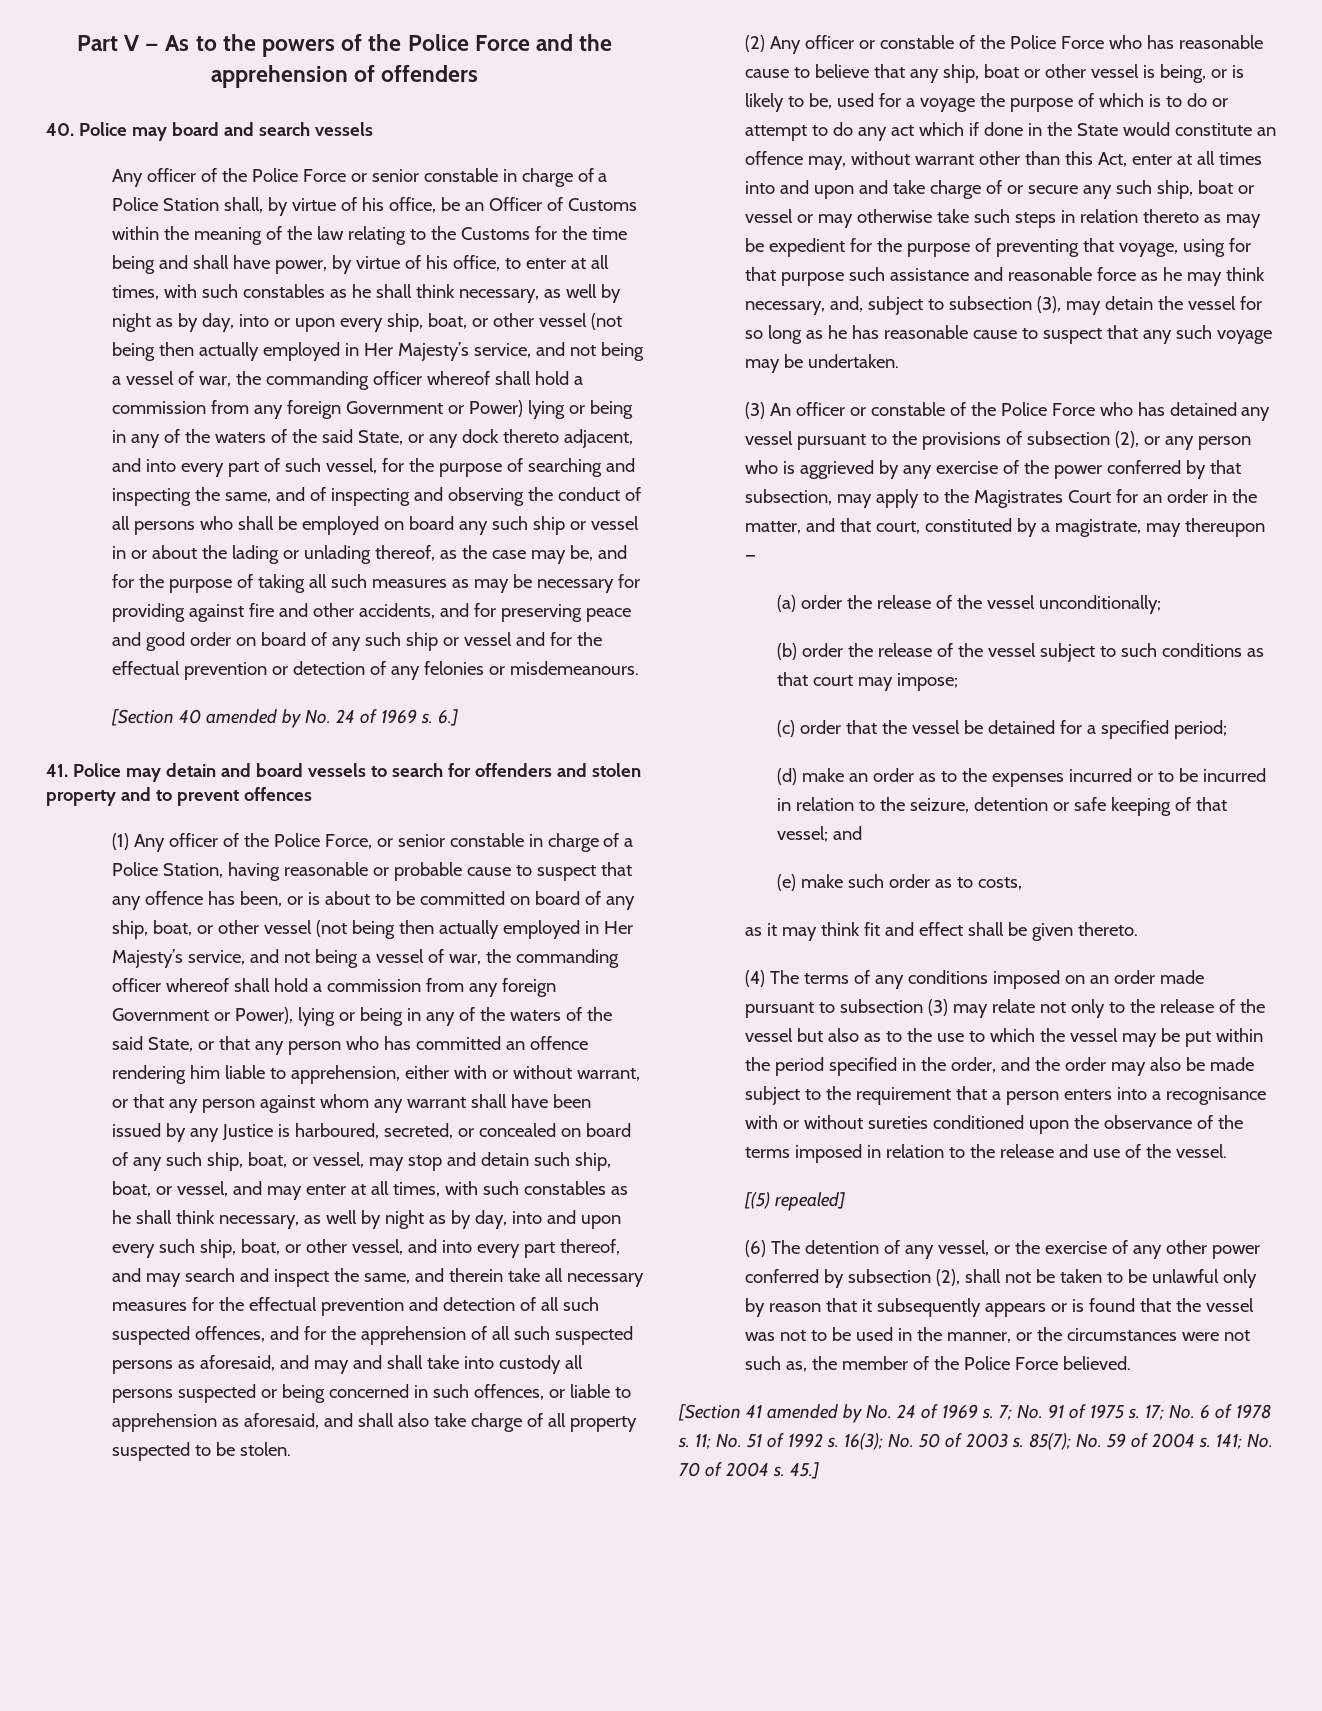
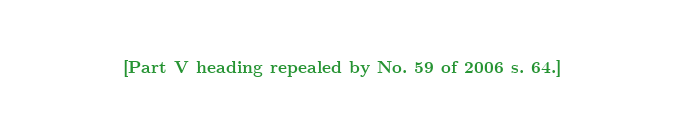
- Part V — As to the powers of the Police Force and the apprehension of offenders
- 40. Police may board and search vessels
- Any officer of the Police Force or senior constable in charge of a Police Station shall, by virtue of his office, be an Officer of Customs within the meaning of the law relating to the Customs for the time being and shall have power, by virtue of his office, to enter at all times, with such constables as he shall think necessary, as well by night as by day, into or upon every ship, boat, or other vessel (not being then actually employed in Her Majesty’s service, and not being a vessel of war, the commanding officer whereof shall hold a commission from any foreign Government or Power) lying or being in any of the waters of the said State, or any dock thereto adjacent, and into every part of such vessel, for the purpose of searching and inspecting the same, and of inspecting and observing the conduct of all persons who shall be employed on board any such ship or vessel in or about the lading or unlading thereof, as the case may be, and for the purpose of taking all such measures as may be necessary for providing against fire and other accidents, and for preserving peace and good order on board of any such ship or vessel and for the effectual prevention or detection of any felonies or misdemeanours.
- [Section 40 amended by No. 24 of 1969 s. 6.]
- 41. Police may detain and board vessels to search for offenders and stolen property and to prevent offences
- (1) Any officer of the Police Force, or senior constable in charge of a Police Station, having reasonable or probable cause to suspect that any offence has been, or is about to be committed on board of any ship, boat, or other vessel (not being then actually employed in Her Majesty’s service, and not being a vessel of war, the commanding officer whereof shall hold a commission from any foreign Government or Power), lying or being in any of the waters of the said State, or that any person who has committed an offence rendering him liable to apprehension, either with or without warrant, or that any person against whom any warrant shall have been issued by any Justice is harboured, secreted, or concealed on board of any such ship, boat, or vessel, may stop and detain such ship, boat, or vessel, and may enter at all times, with such constables as he shall think necessary, as well by night as by day, into and upon every such ship, boat, or other vessel, and into every part thereof, and may search and inspect the same, and therein take all necessary measures for the effectual prevention and detection of all such suspected offences, and for the apprehension of all such suspected persons as aforesaid, and may and shall take into custody all persons suspected or being concerned in such offences, or liable to apprehension as aforesaid, and shall also take charge of all property suspected to be stolen.
- (2) Any officer or constable of the Police Force who has reasonable cause to believe that any ship, boat or other vessel is being, or is likely to be, used for a voyage the purpose of which is to do or attempt to do any act which if done in the State would constitute an offence may, without warrant other than this Act, enter at all times into and upon and take charge of or secure any such ship, boat or vessel or may otherwise take such steps in relation thereto as may be expedient for the purpose of preventing that voyage, using for that purpose such assistance and reasonable force as he may think necessary, and, subject to subsection (3), may detain the vessel for so long as he has reasonable cause to suspect that any such voyage may be undertaken.
- (3) An officer or constable of the Police Force who has detained any vessel pursuant to the provisions of subsection (2), or any person who is aggrieved by any exercise of the power conferred by that subsection, may apply to the Magistrates Court for an order in the matter, and that court, constituted by a magistrate, may thereupon —
- (a) order the release of the vessel unconditionally;
- (b) order the release of the vessel subject to such conditions as that court may impose;
- (c) order that the vessel be detained for a specified period;
- (d) make an order as to the expenses incurred or to be incurred in relation to the seizure, detention or safe keeping of that vessel; and
- (e) make such order as to costs,
- as it may think fit and effect shall be given thereto.
- (4) The terms of any conditions imposed on an order made pursuant to subsection (3) may relate not only to the release of the vessel but also as to the use to which the vessel may be put within the period specified in the order, and the order may also be made subject to the requirement that a person enters into a recognisance with or without sureties conditioned upon the observance of the terms imposed in relation to the release and use of the vessel.
- [(5) repealed]
- (6) The detention of any vessel, or the exercise of any other power conferred by subsection (2), shall not be taken to be unlawful only by reason that it subsequently appears or is found that the vessel was not to be used in the manner, or the circumstances were not such as, the member of the Police Force believed.
- [Section 41 amended by No. 24 of 1969 s. 7; No. 91 of 1975 s. 17; No. 6 of 1978 s. 11; No. 51 of 1992 s. 16(3); No. 50 of 2003 s. 85(7); No. 59 of 2004 s. 141; No. 70 of 2004 s. 45.]
+ [Part V heading repealed by No. 59 of 2006 s. 64.]

